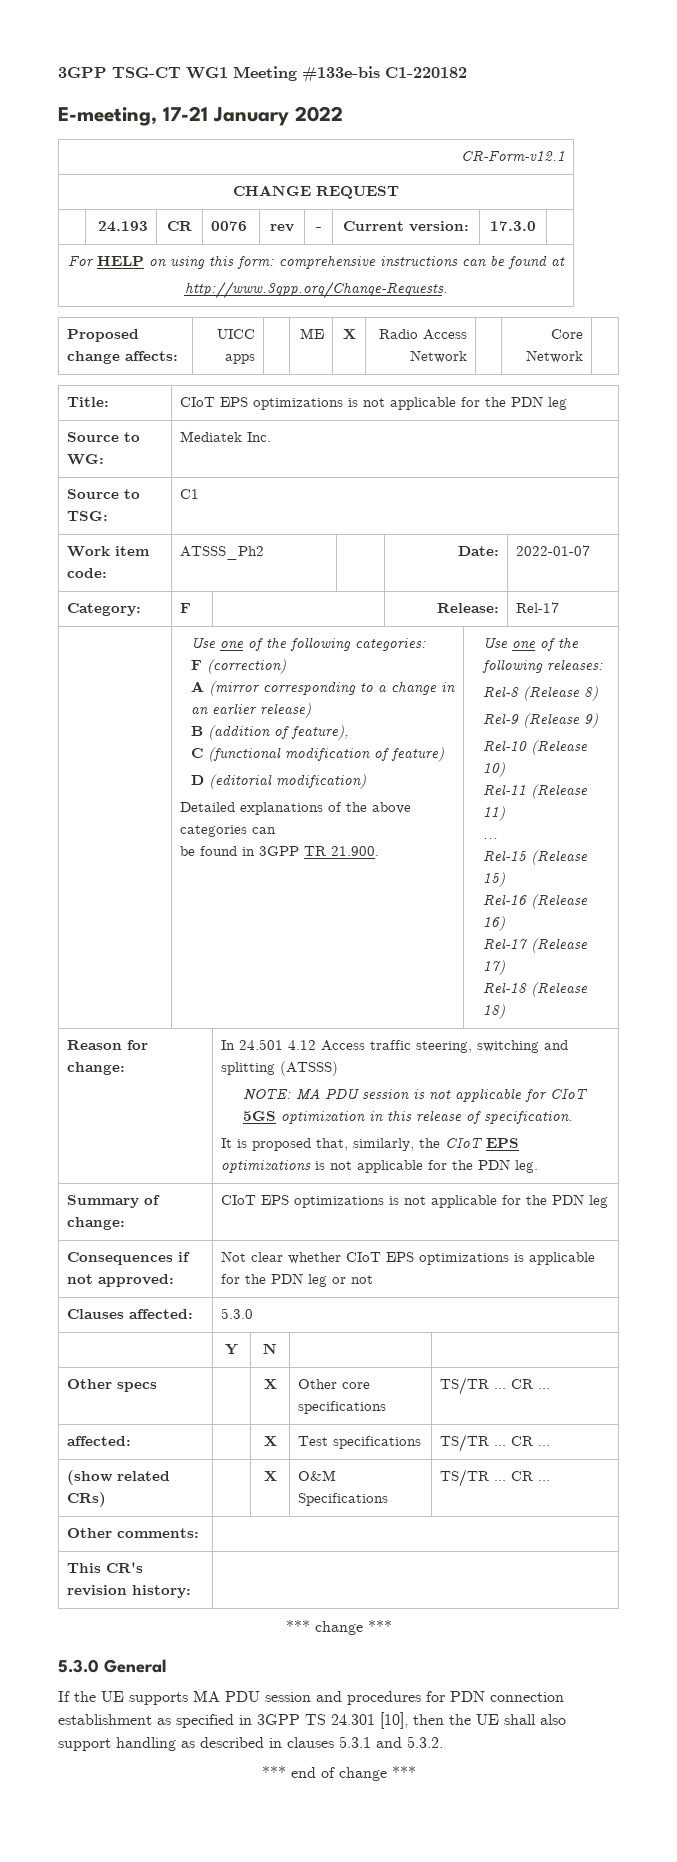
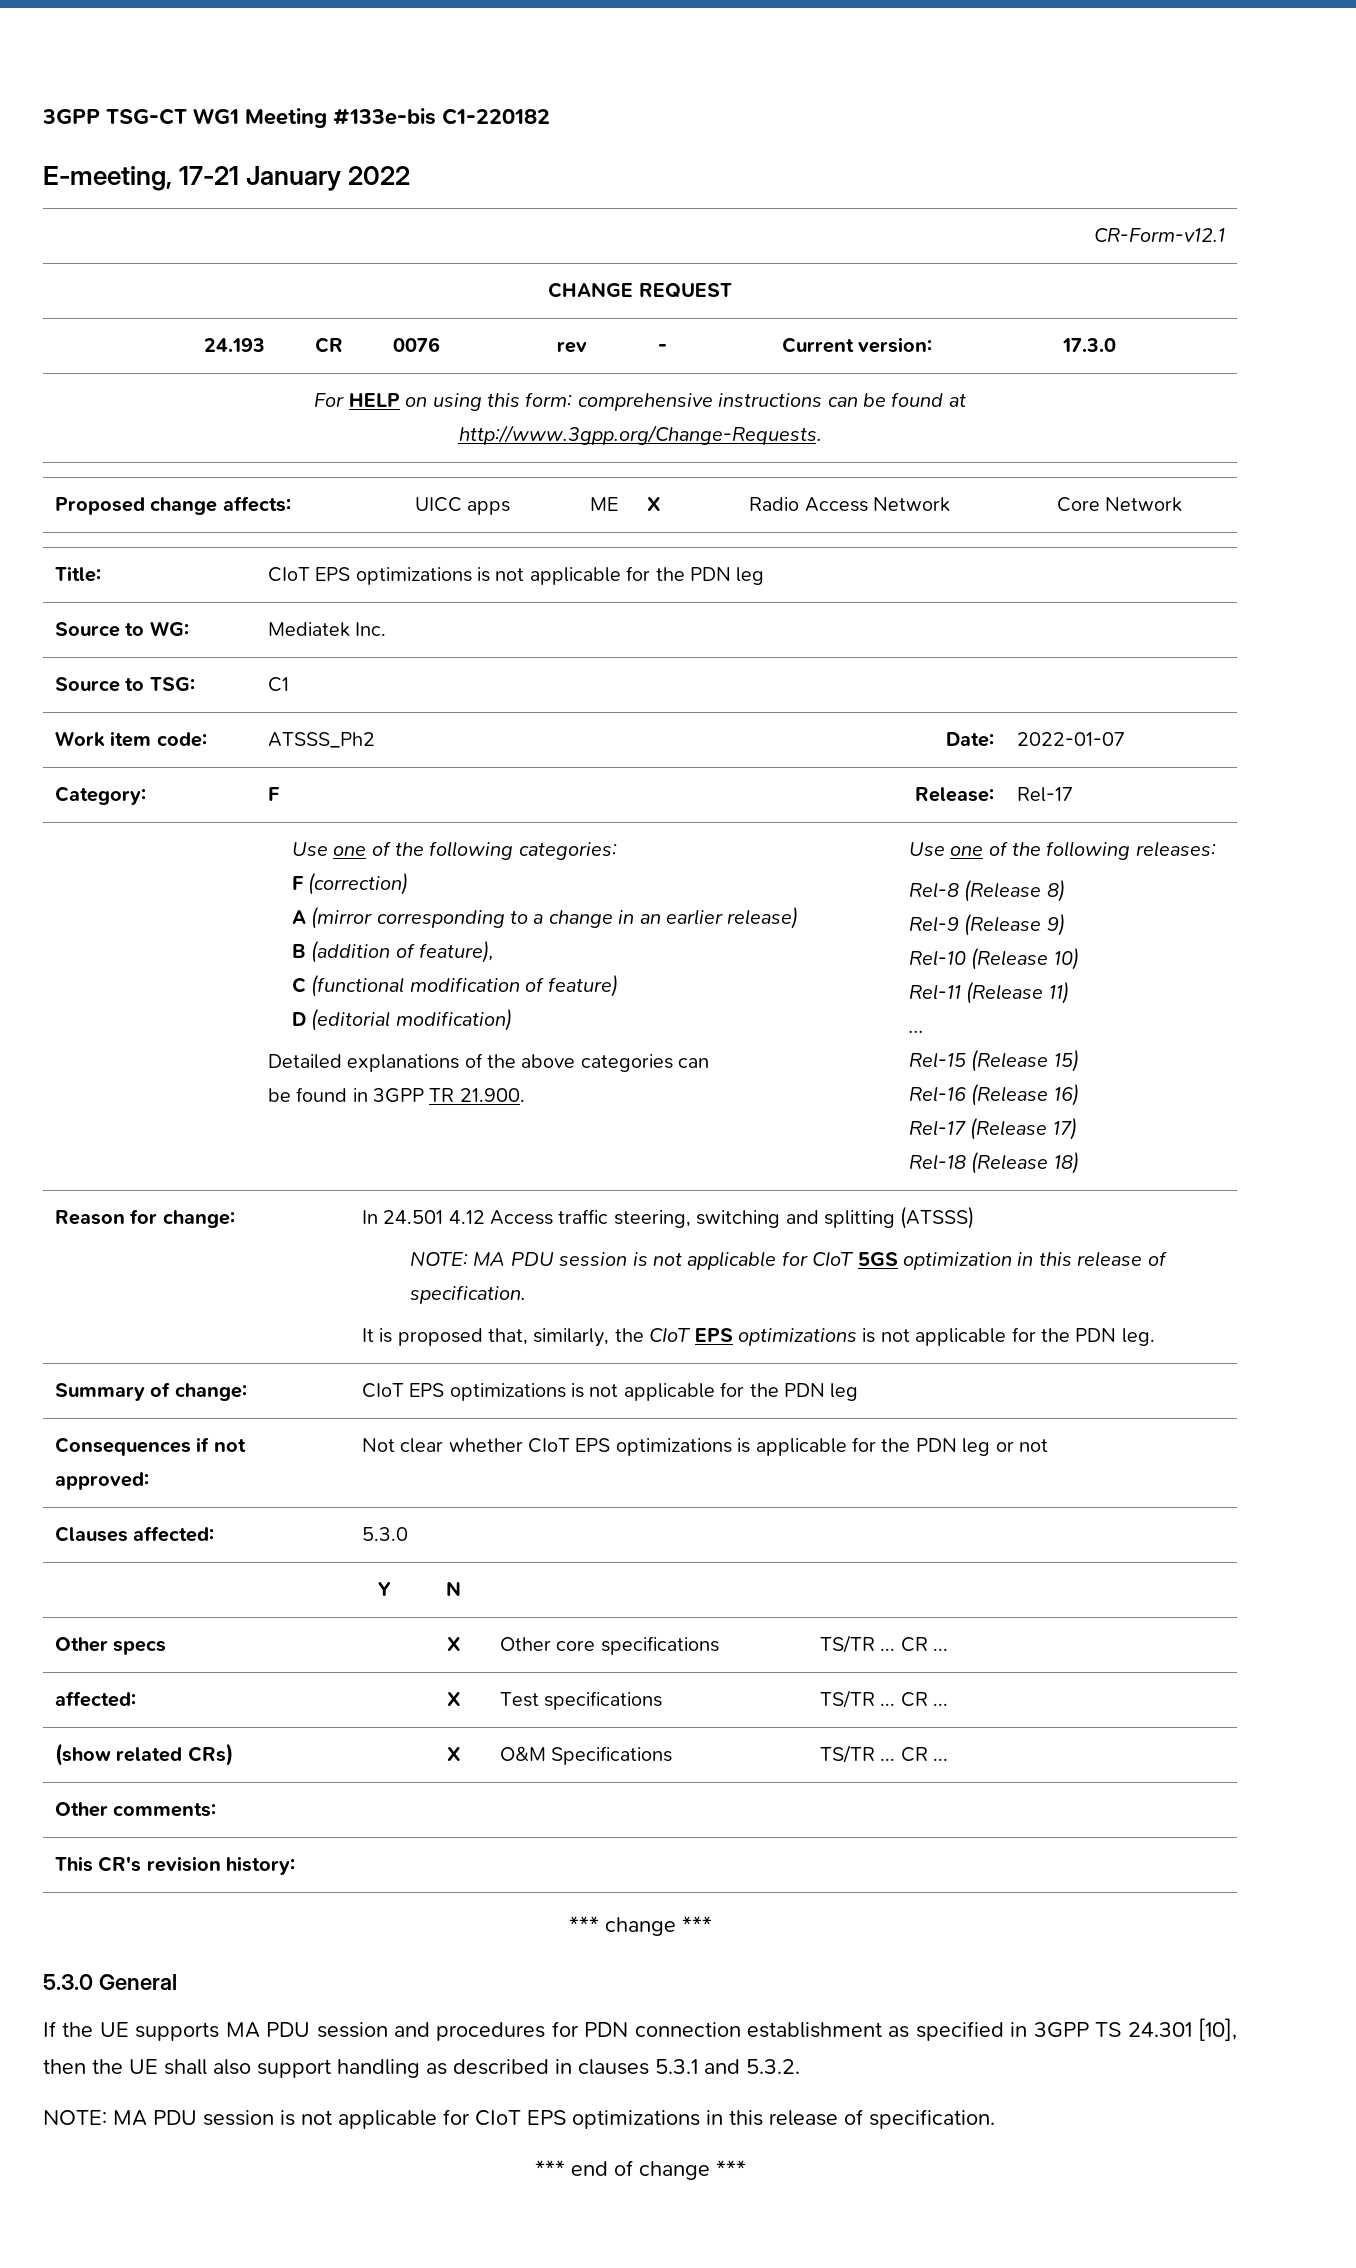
+ NOTE: MA PDU session is not applicable for CIoT EPS optimizations in this release of specification.

